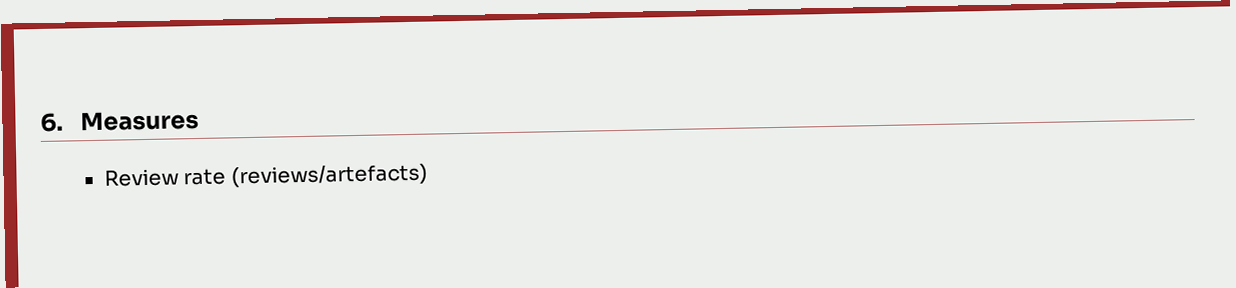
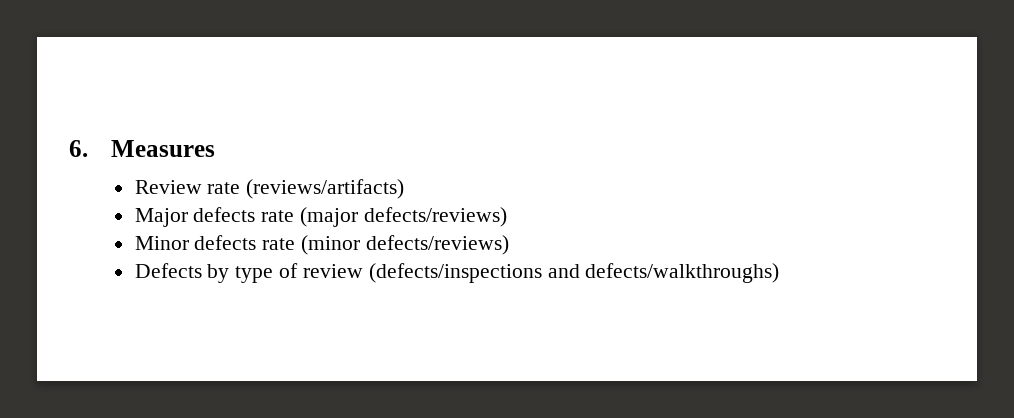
- Review rate (reviews/artefacts)
+ Review rate (reviews/artifacts)
+ Major defects rate (major defects/reviews)
+ Minor defects rate (minor defects/reviews)
+ Defects by type of review (defects/inspections and defects/walkthroughs)

